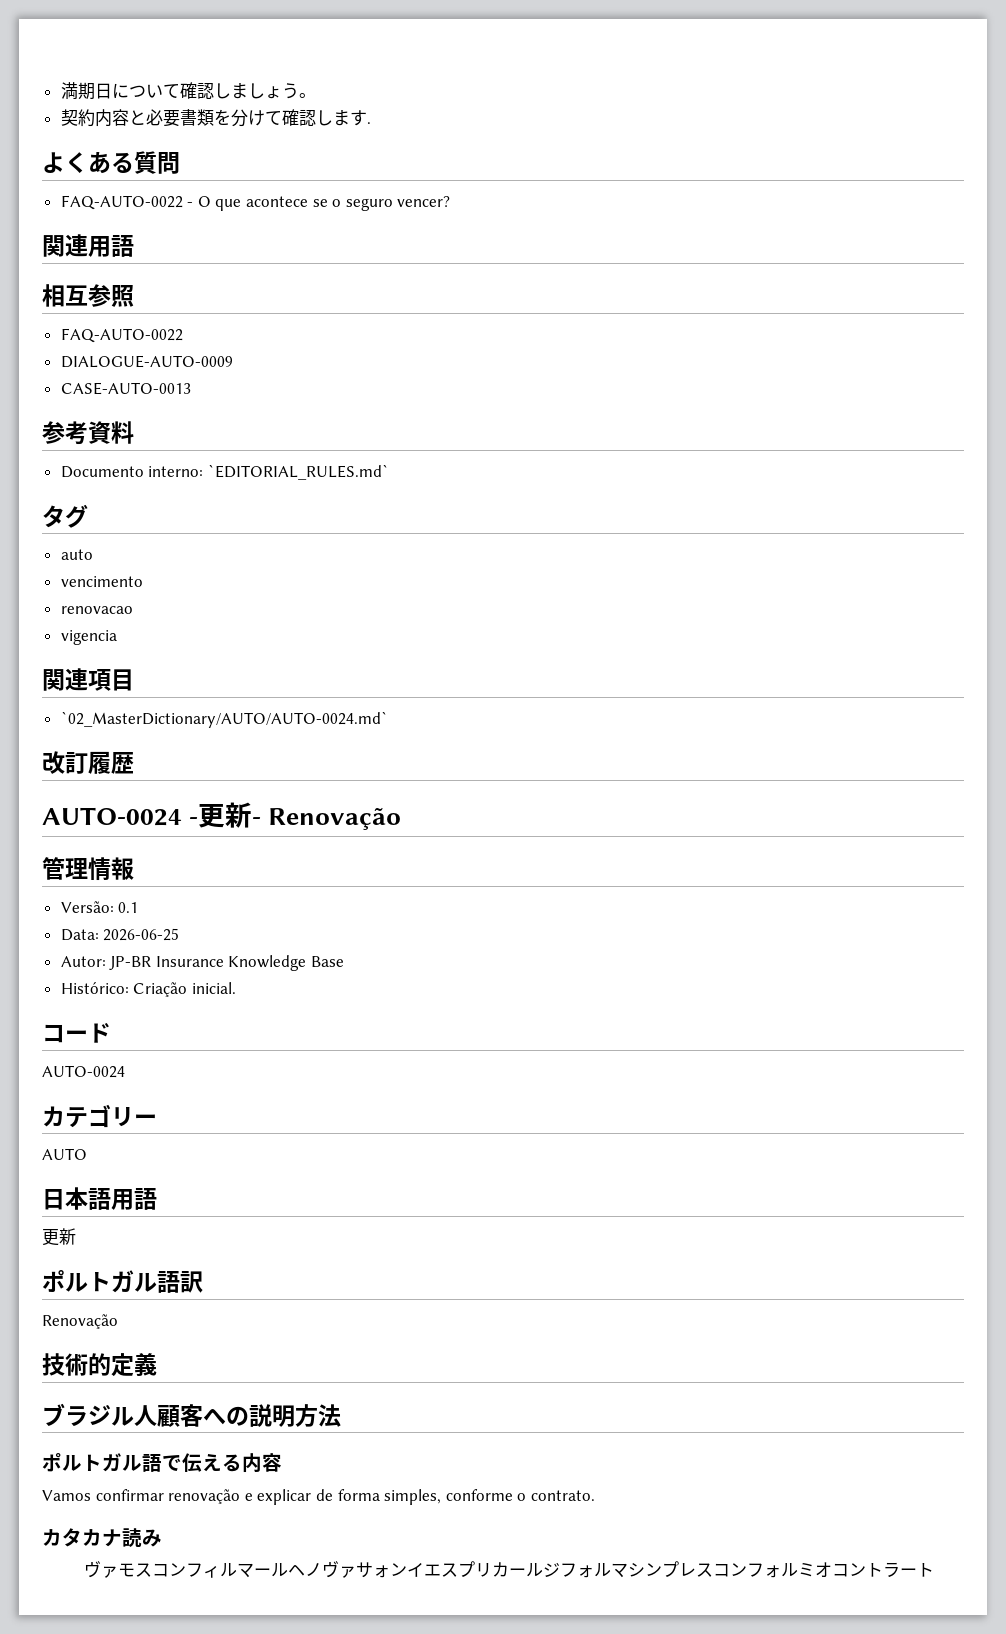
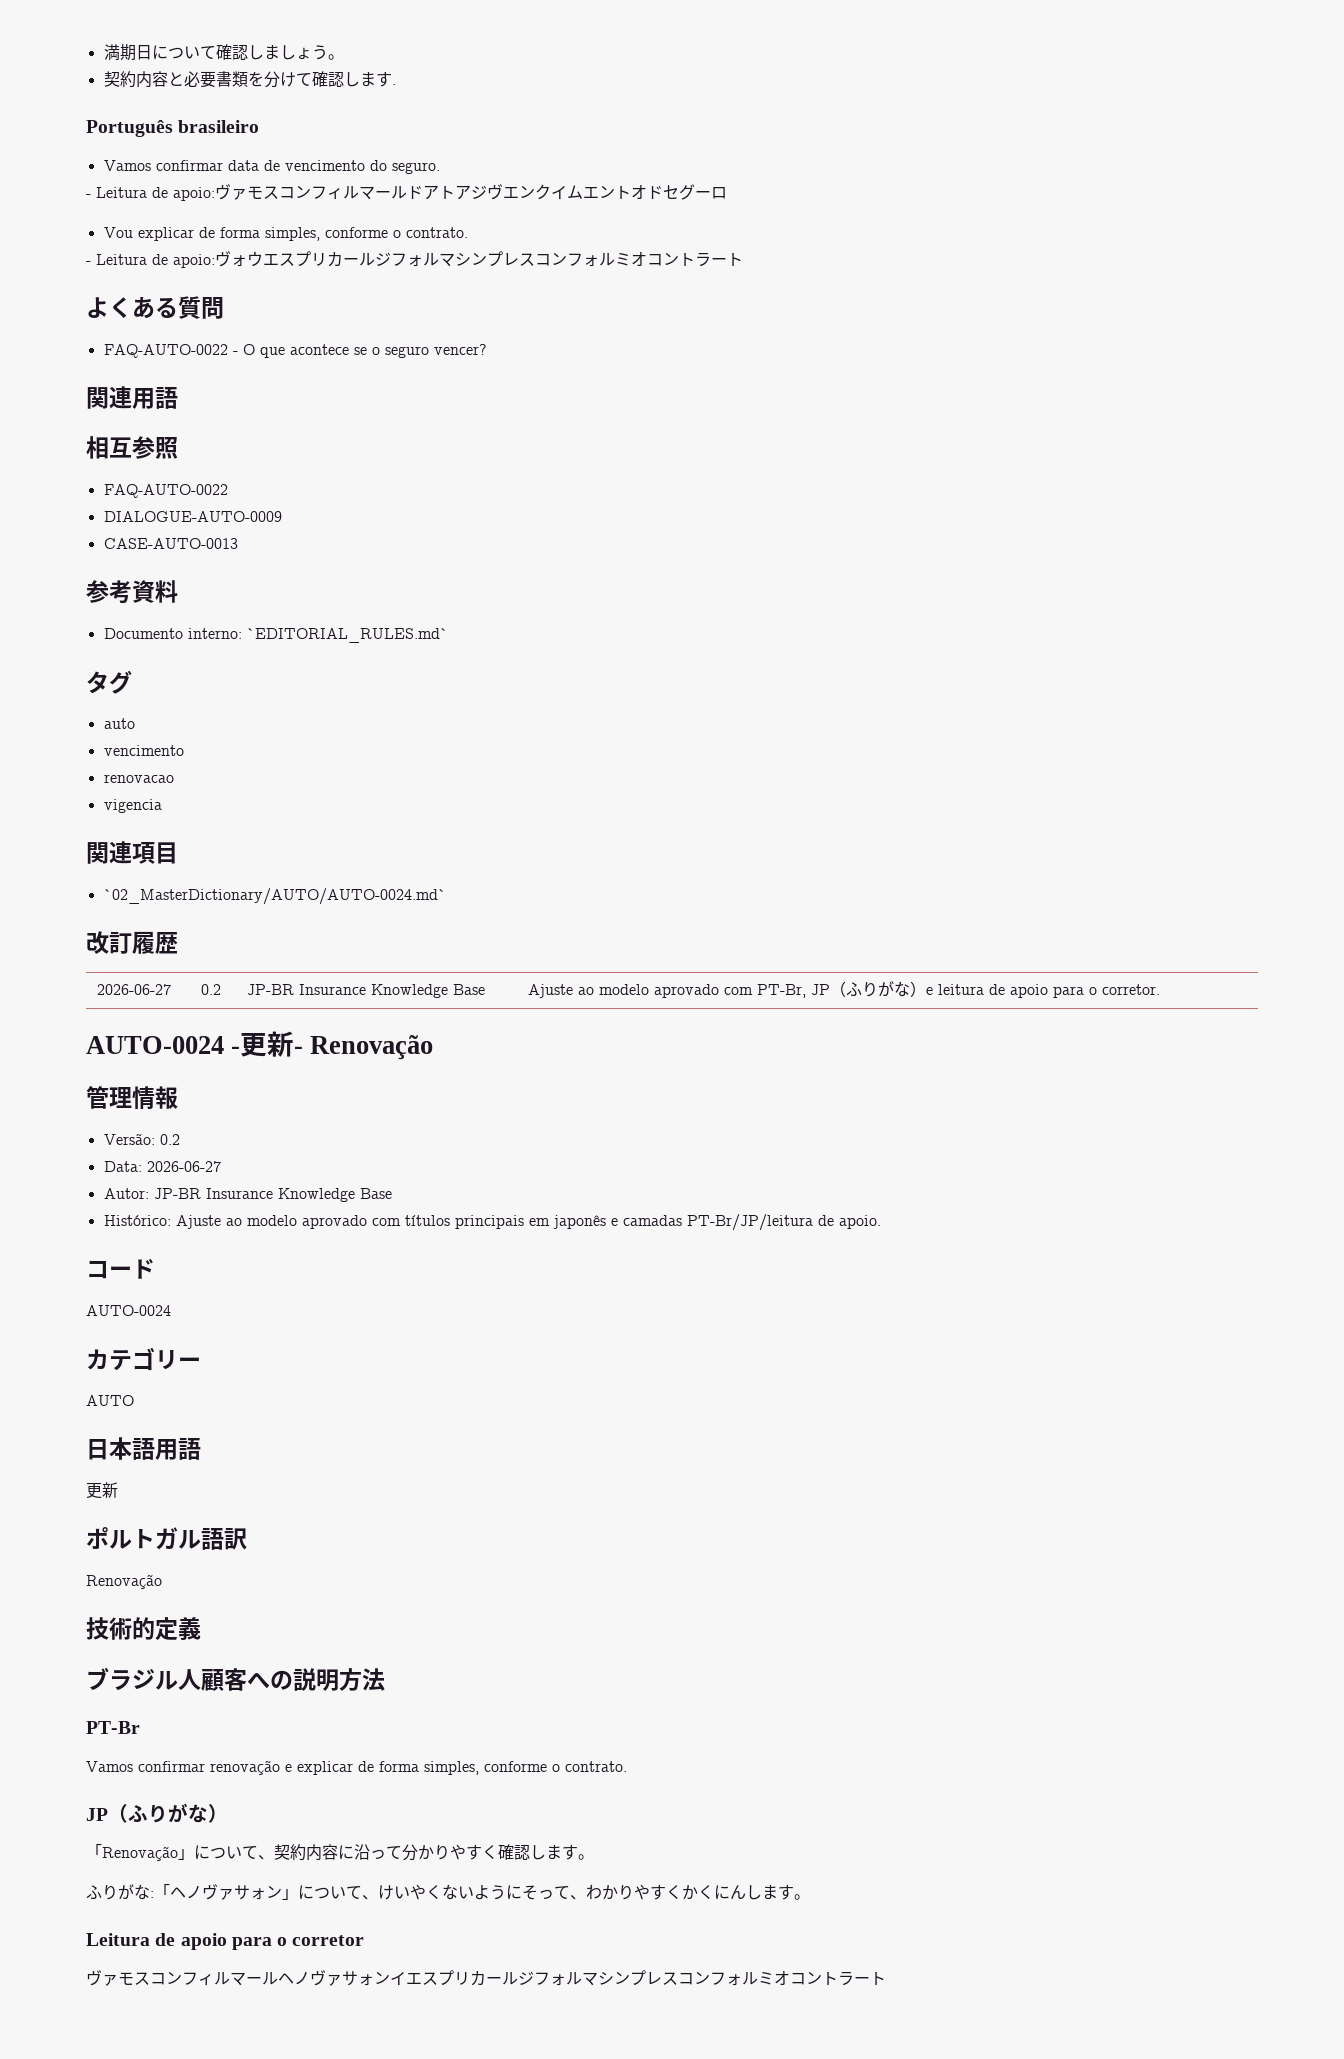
+ Português brasileiro
+ Vamos confirmar data de vencimento do seguro.
+ - Leitura de apoio:ヴァモスコンフィルマールドアトアジヴエンクイムエントオドセグーロ
+ Vou explicar de forma simples, conforme o contrato.
+ - Leitura de apoio:ヴォウエスプリカールジフォルマシンプレスコンフォルミオコントラート
+ 2026-06-27 | 0.2 | JP-BR Insurance Knowledge Base | Ajuste ao modelo aprovado com PT-Br, JP（ふりがな）e leitura de apoio para o corretor.
- Versão: 0.1
+ Versão: 0.2
- Data: 2026-06-25
+ Data: 2026-06-27
- Histórico: Criação inicial.
+ Histórico: Ajuste ao modelo aprovado com títulos principais em japonês e camadas PT-Br/JP/leitura de apoio.
- ポルトガル語で伝える内容
+ PT-Br
  Vamos confirmar renovação e explicar de forma simples, conforme o contrato.
- カタカナ読み
+ JP（ふりがな）
+ 「Renovação」について、契約内容に沿って分かりやすく確認します。
+ ふりがな:「ヘノヴァサォン」について、けいやくないようにそって、わかりやすくかくにんします。
+ Leitura de apoio para o corretor

